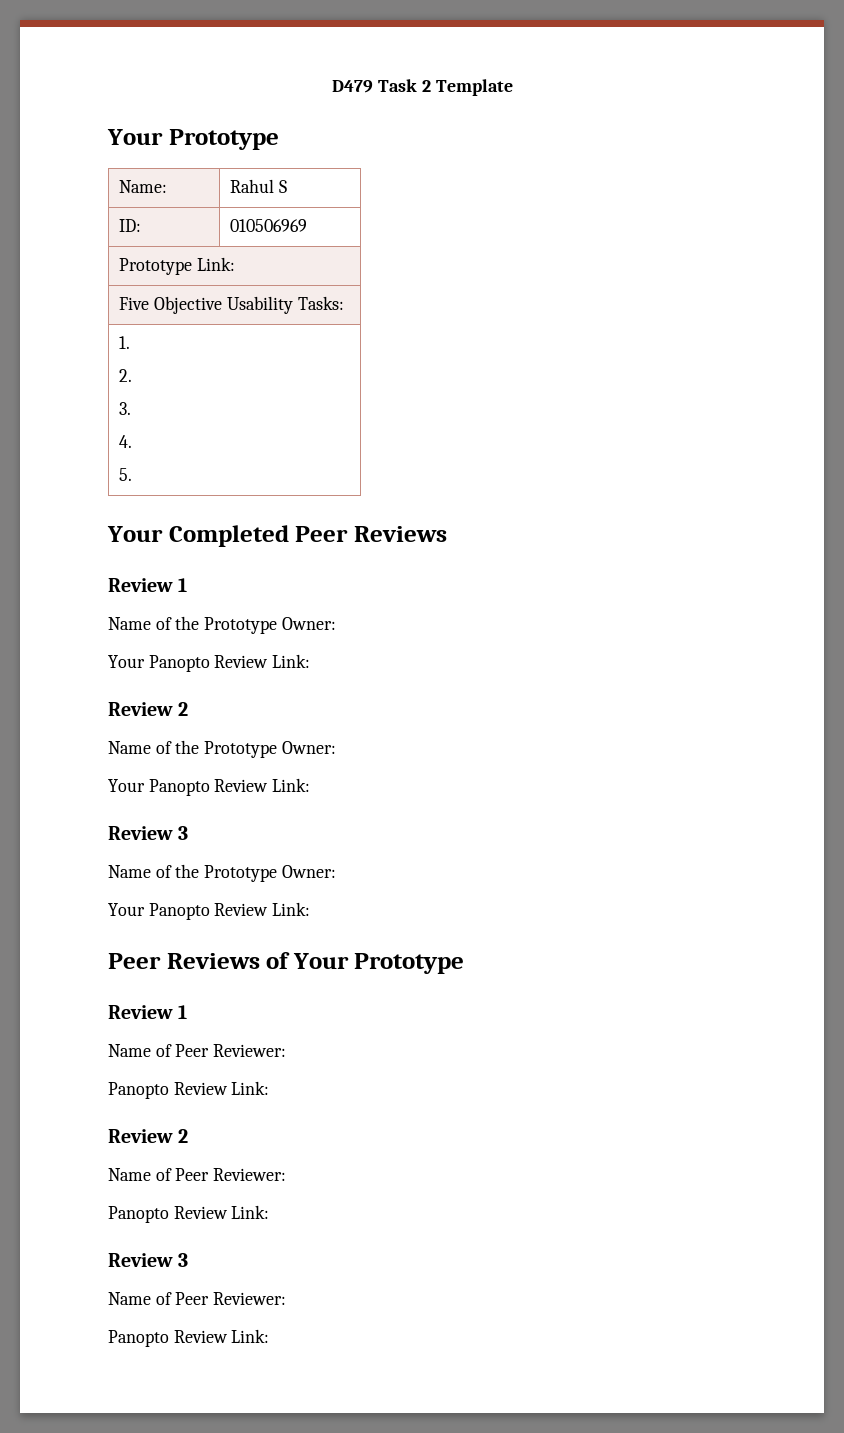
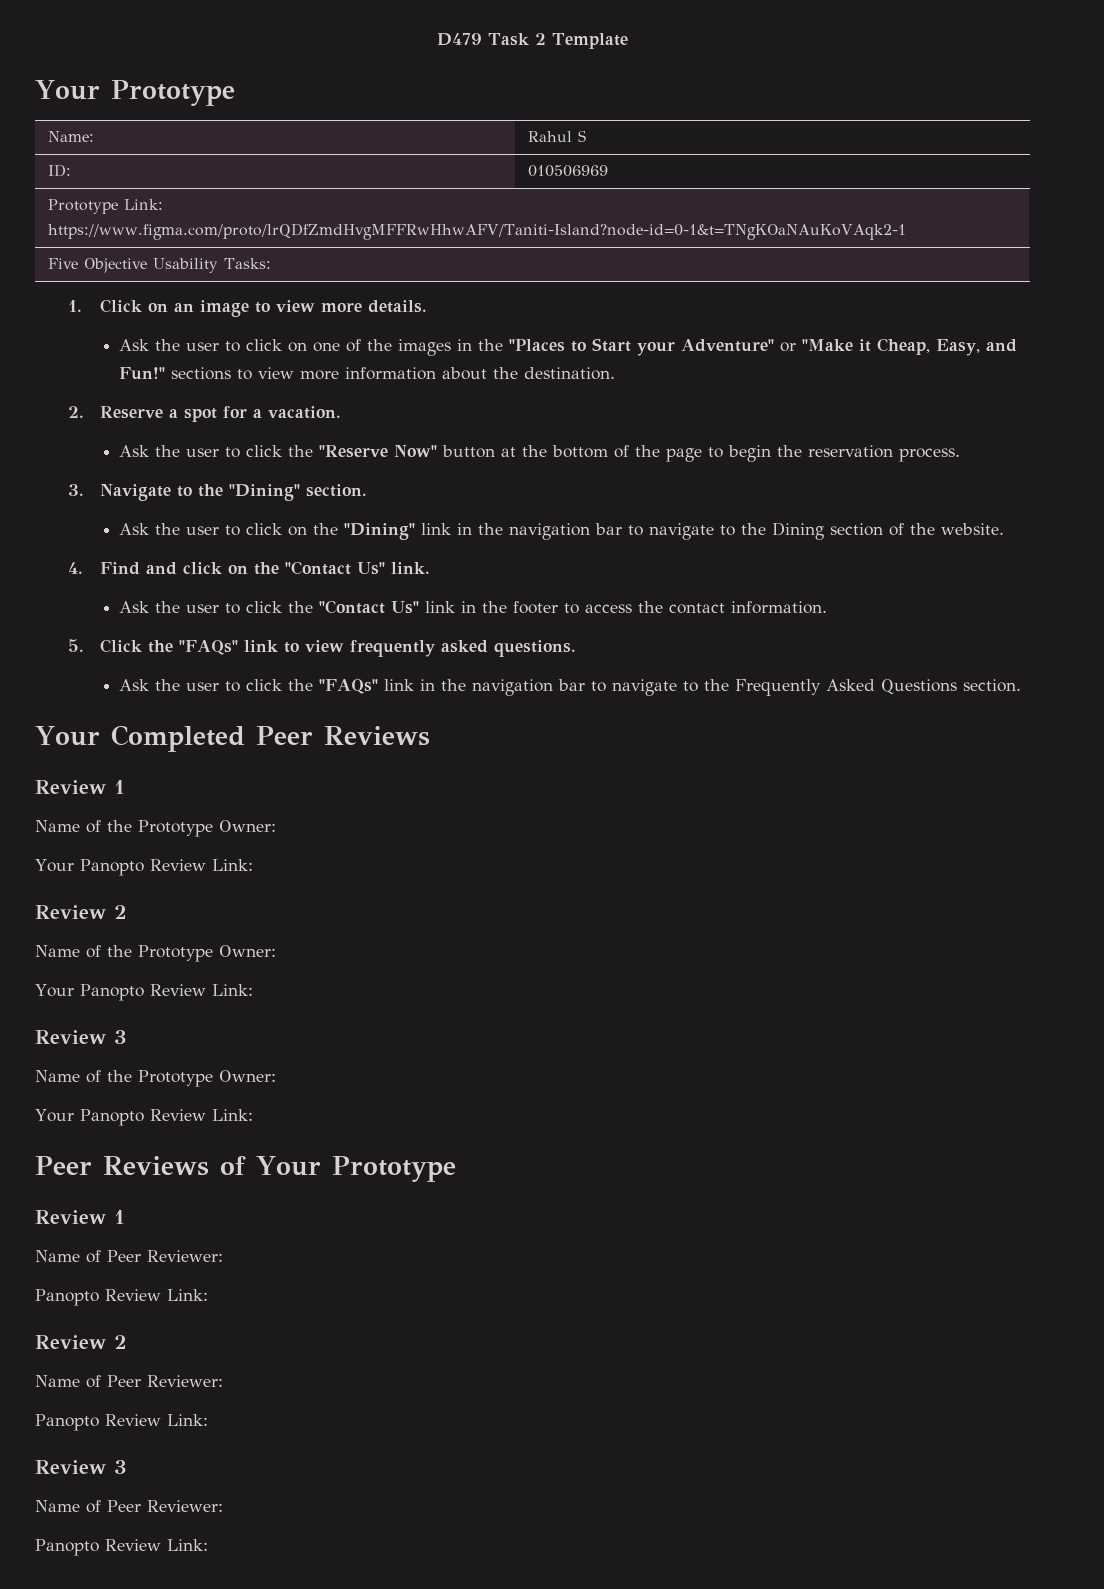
- Prototype Link:
+ Prototype Link: https://www.figma.com/proto/lrQDfZmdHvgMFFRwHhwAFV/Taniti-Island?node-id=0-1&t=TNgKOaNAuKoVAqk2-1
- 1.
- 2.
- 3.
- 4.
- 5.
+ 1. Click on an image to view more details.
+ Ask the user to click on one of the images in the "Places to Start your Adventure" or "Make it Cheap, Easy, and Fun!" sections to view more information about the destination.
+ 2. Reserve a spot for a vacation.
+ Ask the user to click the "Reserve Now" button at the bottom of the page to begin the reservation process.
+ 3. Navigate to the "Dining" section.
+ Ask the user to click on the "Dining" link in the navigation bar to navigate to the Dining section of the website.
+ 4. Find and click on the "Contact Us" link.
+ Ask the user to click the "Contact Us" link in the footer to access the contact information.
+ 5. Click the "FAQs" link to view frequently asked questions.
+ Ask the user to click the "FAQs" link in the navigation bar to navigate to the Frequently Asked Questions section.

